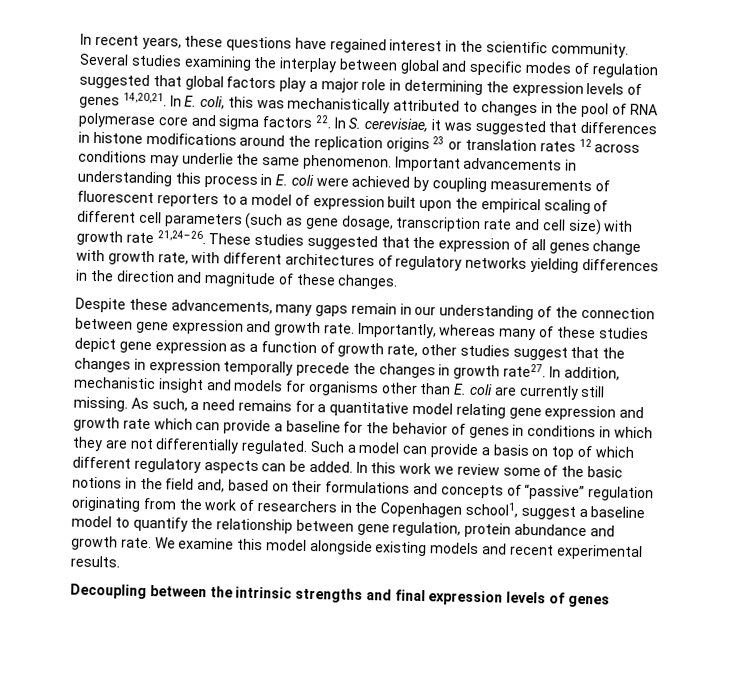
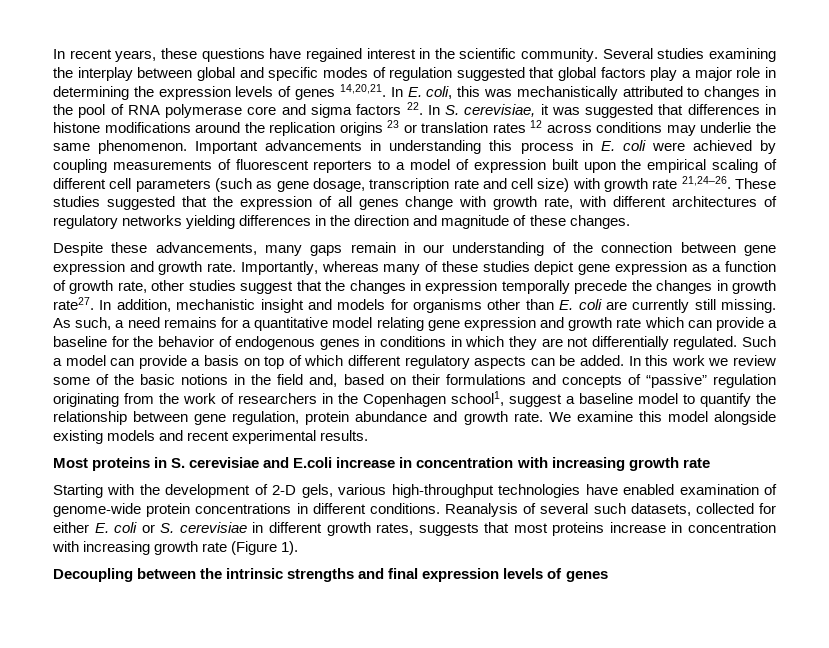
- As such, a need remains for a quantitative model relating gene expression and growth rate which can provide a baseline for the behavior of genes in conditions in which they are not differentially regulated.
+ As such, a need remains for a quantitative model relating gene expression and growth rate which can provide a baseline for the behavior of endogenous genes in conditions in which they are not differentially regulated.
+ Most proteins in S. cerevisiae and E.coli increase in concentration with increasing growth rate
+ Starting with the development of 2-D gels, various high-throughput technologies have enabled examination of genome-wide protein concentrations in different conditions. Reanalysis of several such datasets, collected for either E. coli or S. cerevisiae in different growth rates, suggests that most proteins increase in concentration with increasing growth rate (Figure 1).

